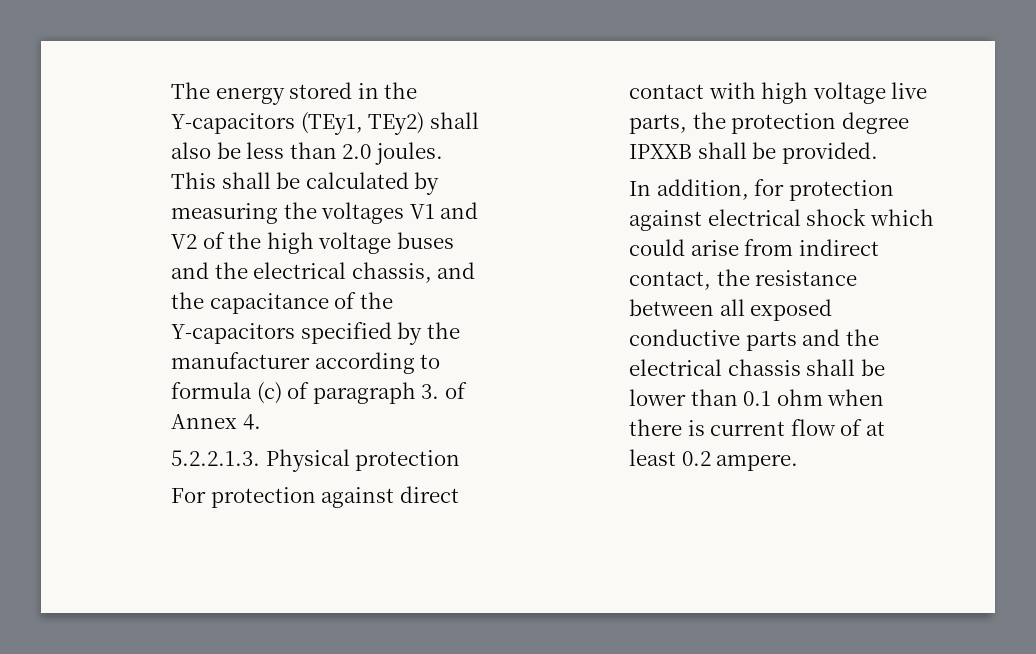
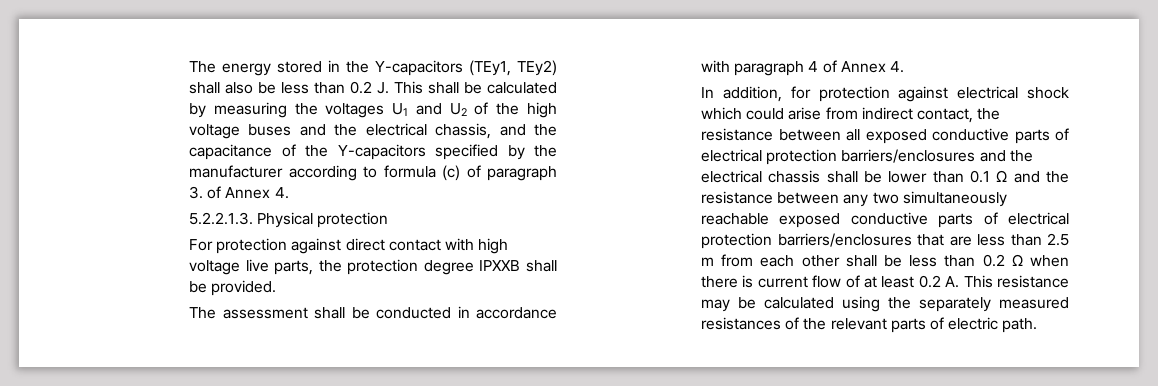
- The energy stored in the Y-capacitors (TEy1, TEy2) shall also be less than 2.0 joules. This shall be calculated by measuring the voltages V1 and V2 of the high voltage buses and the electrical chassis, and the capacitance of the Y-capacitors specified by the manufacturer according to formula (c) of paragraph 3. of Annex 4.
+ The energy stored in the Y-capacitors (TEy1, TEy2) shall also be less than 0.2 J. This shall be calculated by measuring the voltages U1 and U2 of the high voltage buses and the electrical chassis, and the capacitance of the Y-capacitors specified by the manufacturer according to formula (c) of paragraph 3. of Annex 4.
+ The assessment shall be conducted in accordance with paragraph 4 of Annex 4.
- In addition, for protection against electrical shock which could arise from indirect contact, the resistance between all exposed conductive parts and the electrical chassis shall be lower than 0.1 ohm when there is current flow of at least 0.2 ampere.
+ In addition, for protection against electrical shock which could arise from indirect contact, the resistance between all exposed conductive parts of electrical protection barriers/enclosures and the electrical chassis shall be lower than 0.1 Ω and the resistance between any two simultaneously reachable exposed conductive parts of electrical protection barriers/enclosures that are less than 2.5 m from each other shall be less than 0.2 Ω when there is current flow of at least 0.2 A. This resistance may be calculated using the separately measured resistances of the relevant parts of electric path.

